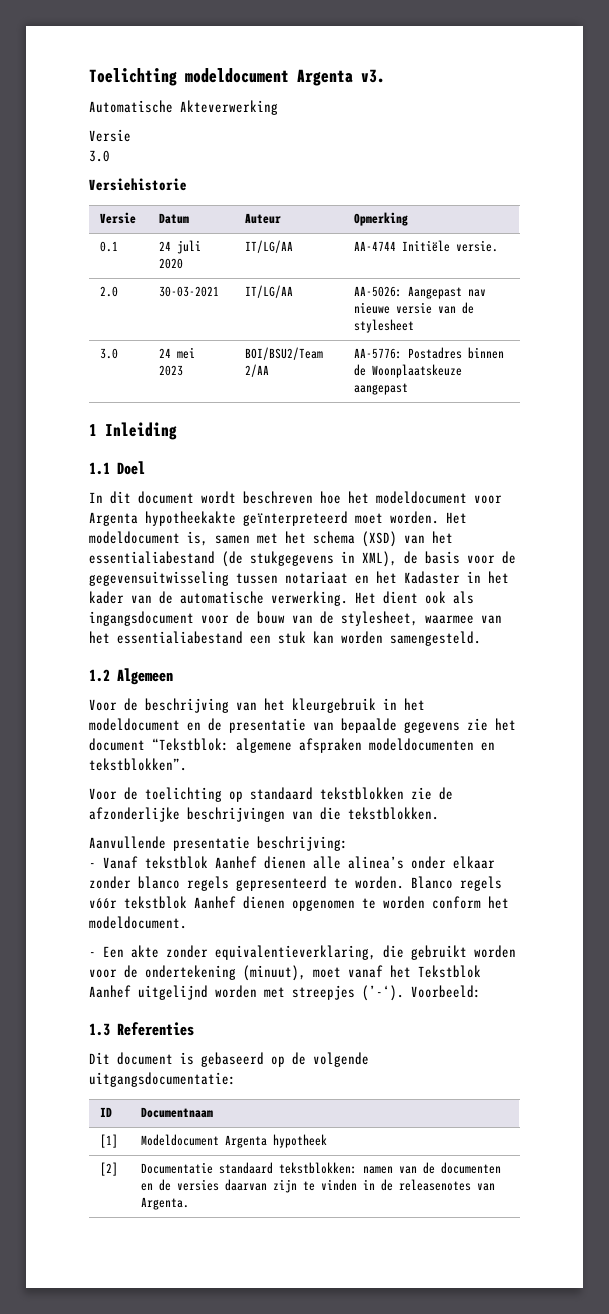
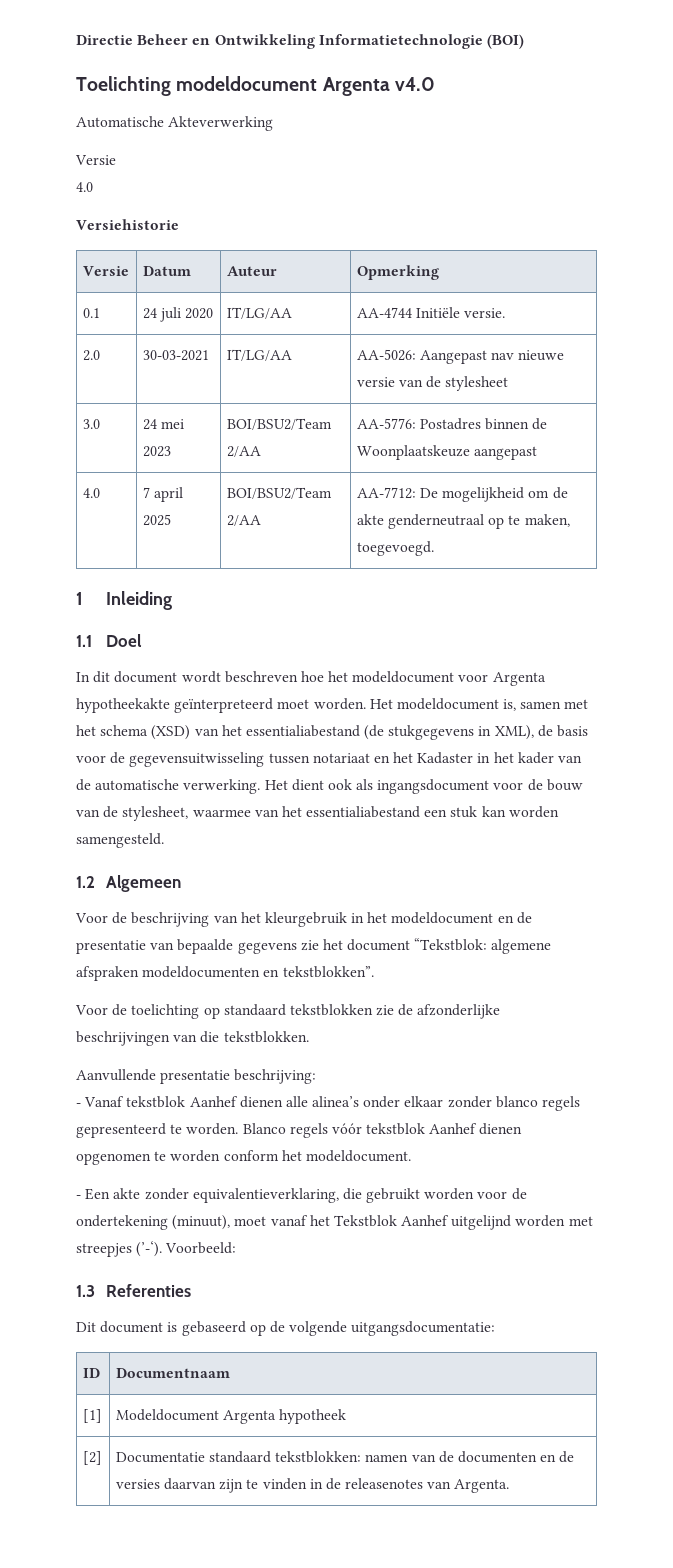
+ Directie Beheer en Ontwikkeling Informatietechnologie (BOI)
- Toelichting modeldocument Argenta v3.
+ Toelichting modeldocument Argenta v4.0
  Automatische Akteverwerking
  Versie
- 3.0
+ 4.0
+ 4.0 | 7 april 2025 | BOI/BSU2/Team 2/AA | AA-7712: De mogelijkheid om de akte genderneutraal op te maken, toegevoegd.

